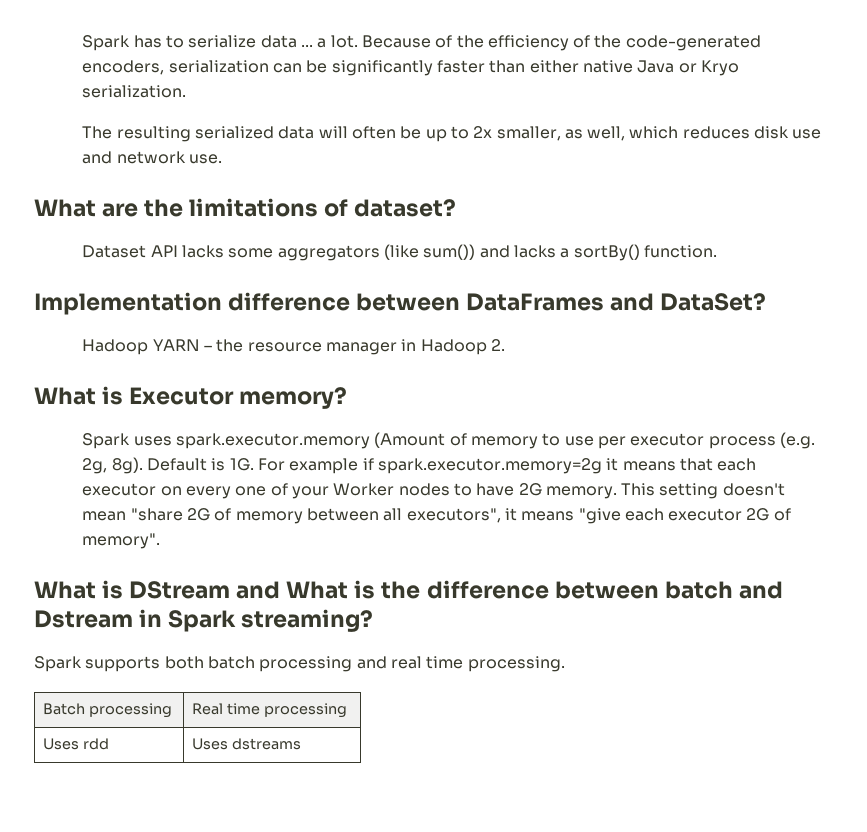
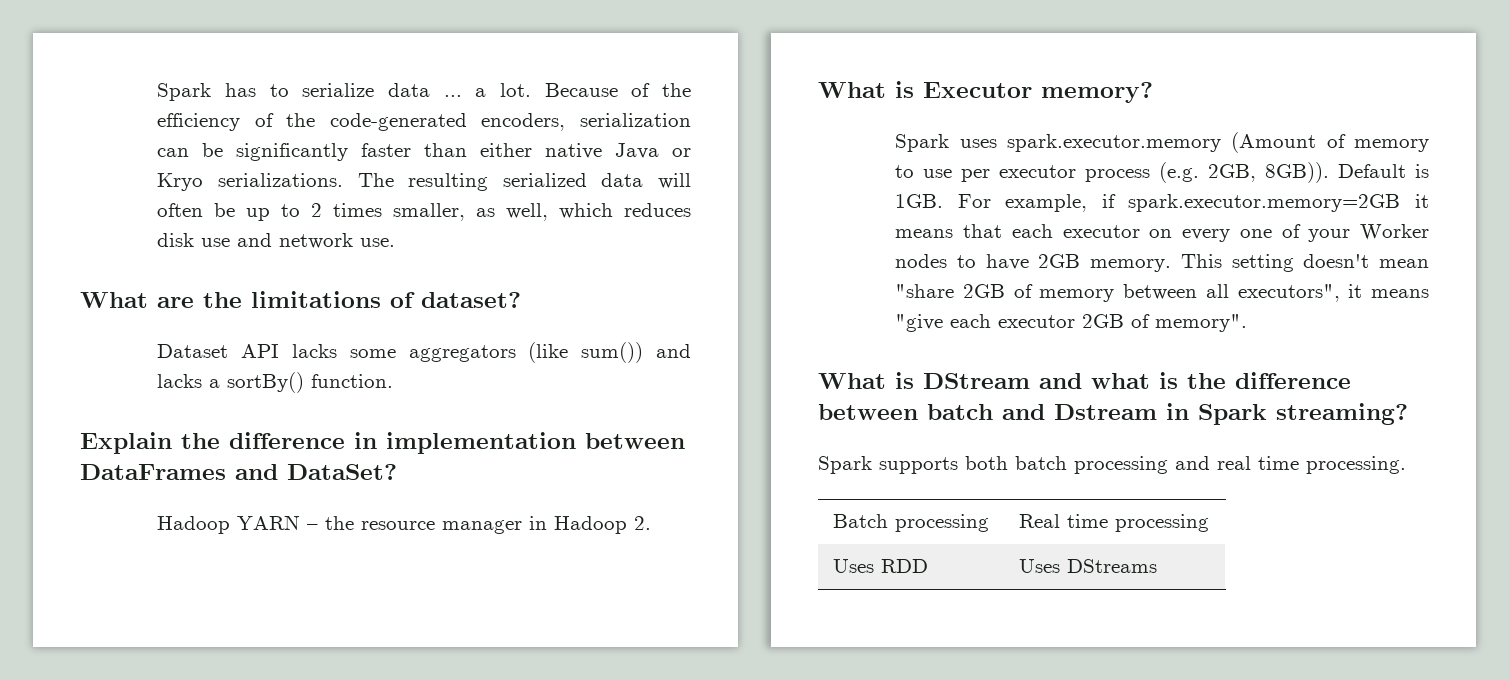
- Because of the efficiency of the code-generated encoders, serialization can be significantly faster than either native Java or Kryo serialization.
- The resulting serialized data will often be up to 2x smaller, as well, which reduces disk use and network use.
+ Because of the efficiency of the code-generated encoders, serialization can be significantly faster than either native Java or Kryo serializations. The resulting serialized data will often be up to 2 times smaller, as well, which reduces disk use and network use.
- Implementation difference between DataFrames and DataSet?
+ Explain the difference in implementation between DataFrames and DataSet?
- Spark uses spark.executor.memory (Amount of memory to use per executor process (e.g. 2g, 8g). Default is 1G. For example if spark.executor.memory=2g it means that each executor on every one of your Worker nodes to have 2G memory.
+ Spark uses spark.executor.memory (Amount of memory to use per executor process (e.g. 2GB, 8GB)). Default is 1GB. For example, if spark.executor.memory=2GB it means that each executor on every one of your Worker nodes to have 2GB memory.
- This setting doesn't mean "share 2G of memory between all executors", it means "give each executor 2G of memory".
+ This setting doesn't mean "share 2GB of memory between all executors", it means "give each executor 2GB of memory".
- What is DStream and What is the difference between batch and Dstream in Spark streaming?
+ What is DStream and what is the difference between batch and Dstream in Spark streaming?
- Uses rdd | Uses dstreams
+ Uses RDD | Uses DStreams

